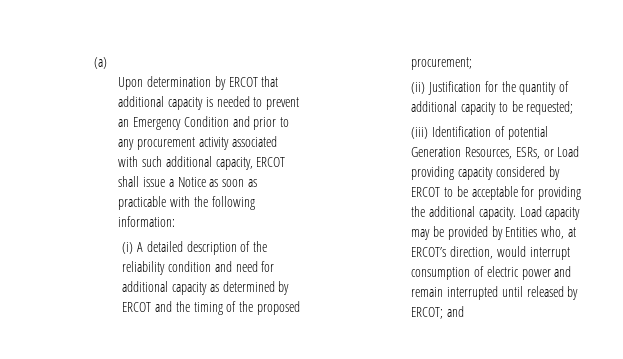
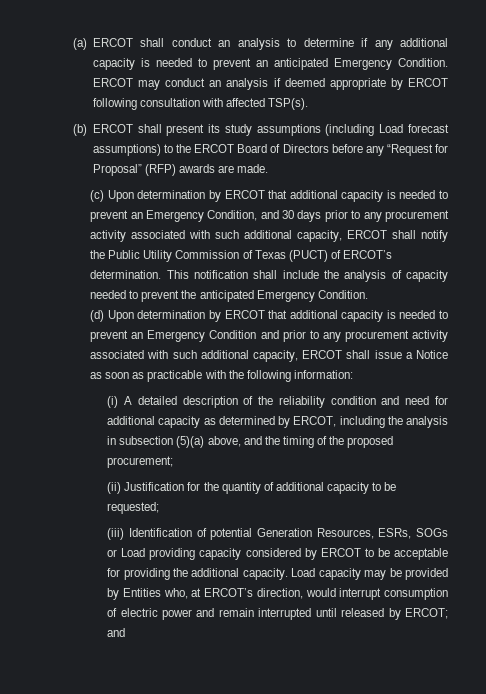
- (a)
- Upon determination by ERCOT that additional capacity is needed to prevent an Emergency Condition and prior to any procurement activity associated with such additional capacity, ERCOT shall issue a Notice as soon as practicable with the following information:
+ (a) ERCOT shall conduct an analysis to determine if any additional capacity is needed to prevent an anticipated Emergency Condition. ERCOT may conduct an analysis if deemed appropriate by ERCOT following consultation with affected TSP(s).
+ (b) ERCOT shall present its study assumptions (including Load forecast assumptions) to the ERCOT Board of Directors before any “Request for Proposal” (RFP) awards are made.
+ (c) Upon determination by ERCOT that additional capacity is needed to prevent an Emergency Condition, and 30 days prior to any procurement activity associated with such additional capacity, ERCOT shall notify the Public Utility Commission of Texas (PUCT) of ERCOT’s determination. This notification shall include the analysis of capacity needed to prevent the anticipated Emergency Condition.
+ (d) Upon determination by ERCOT that additional capacity is needed to prevent an Emergency Condition and prior to any procurement activity associated with such additional capacity, ERCOT shall issue a Notice as soon as practicable with the following information:
- (i) A detailed description of the reliability condition and need for additional capacity as determined by ERCOT and the timing of the proposed procurement;
+ (i) A detailed description of the reliability condition and need for additional capacity as determined by ERCOT, including the analysis in subsection (5)(a) above, and the timing of the proposed procurement;
- (iii) Identification of potential Generation Resources, ESRs, or Load providing capacity considered by ERCOT to be acceptable for providing the additional capacity.
+ (iii) Identification of potential Generation Resources, ESRs, SOGs or Load providing capacity considered by ERCOT to be acceptable for providing the additional capacity.

